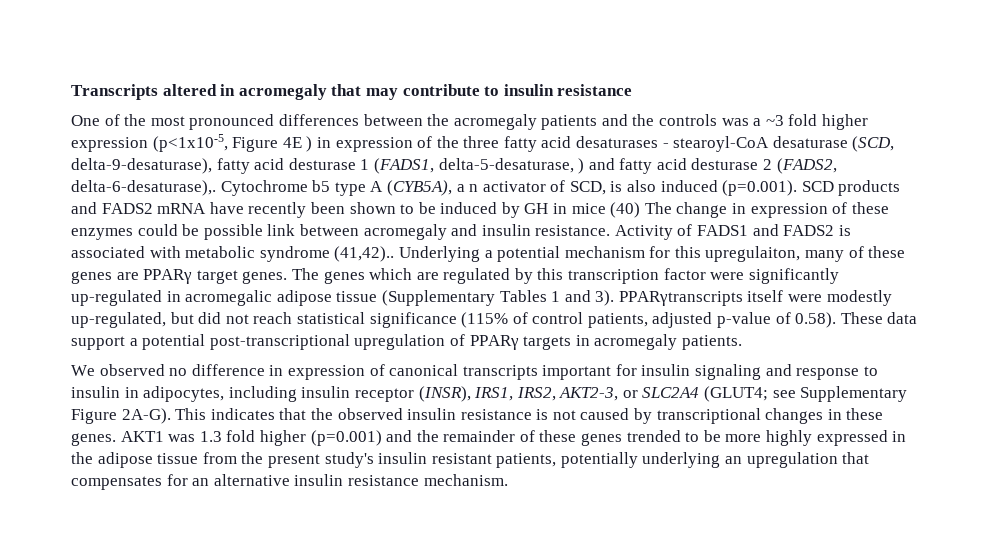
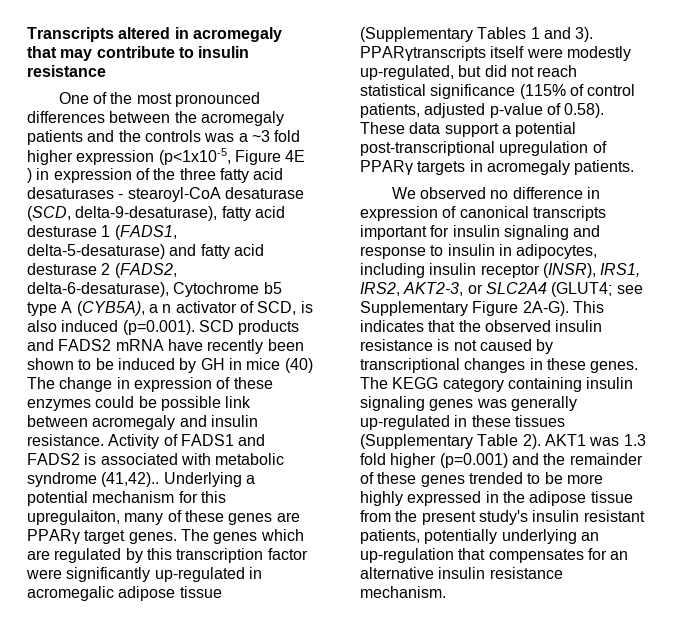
- One of the most pronounced differences between the acromegaly patients and the controls was a ~3 fold higher expression (p<1x10-5, Figure 4E ) in expression of the three fatty acid desaturases - stearoyl-CoA desaturase (SCD, delta-9-desaturase), fatty acid desturase 1 (FADS1, delta-5-desaturase, ) and fatty acid desturase 2 (FADS2, delta-6-desaturase),. Cytochrome b5 type A (CYB5A), a n activator of SCD, is also induced (p=0.001). SCD products and FADS2 mRNA have recently been shown to be induced by GH in mice (40) The change in expression of these enzymes could be possible link between acromegaly and insulin resistance.
+ One of the most pronounced differences between the acromegaly patients and the controls was a ~3 fold higher expression (p<1x10-5, Figure 4E ) in expression of the three fatty acid desaturases - stearoyl-CoA desaturase (SCD, delta-9-desaturase), fatty acid desturase 1 (FADS1, delta-5-desaturase) and fatty acid desturase 2 (FADS2, delta-6-desaturase), Cytochrome b5 type A (CYB5A), a n activator of SCD, is also induced (p=0.001). SCD products and FADS2 mRNA have recently been shown to be induced by GH in mice (40) The change in expression of these enzymes could be possible link between acromegaly and insulin resistance.
+ The KEGG category containing insulin signaling genes was generally up-regulated in these tissues (Supplementary Table 2).
- AKT1 was 1.3 fold higher (p=0.001) and the remainder of these genes trended to be more highly expressed in the adipose tissue from the present study's insulin resistant patients, potentially underlying an upregulation that compensates for an alternative insulin resistance mechanism.
+ AKT1 was 1.3 fold higher (p=0.001) and the remainder of these genes trended to be more highly expressed in the adipose tissue from the present study's insulin resistant patients, potentially underlying an up-regulation that compensates for an alternative insulin resistance mechanism.

